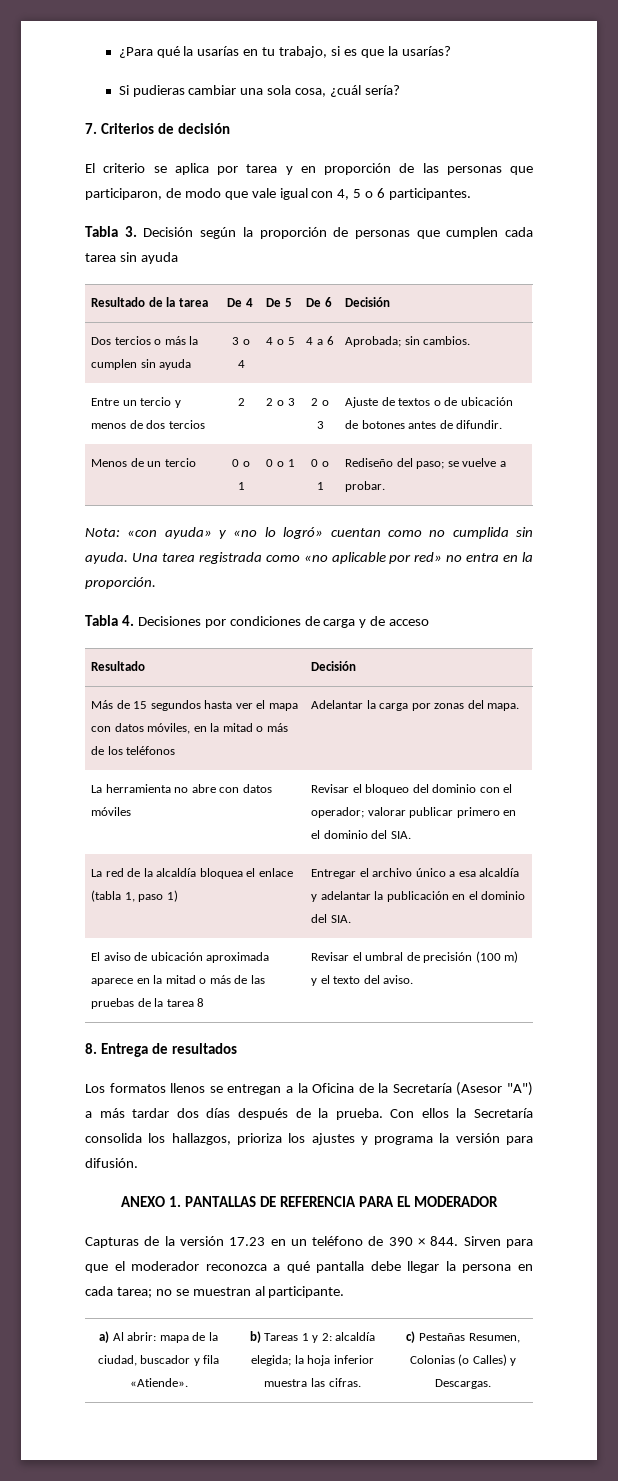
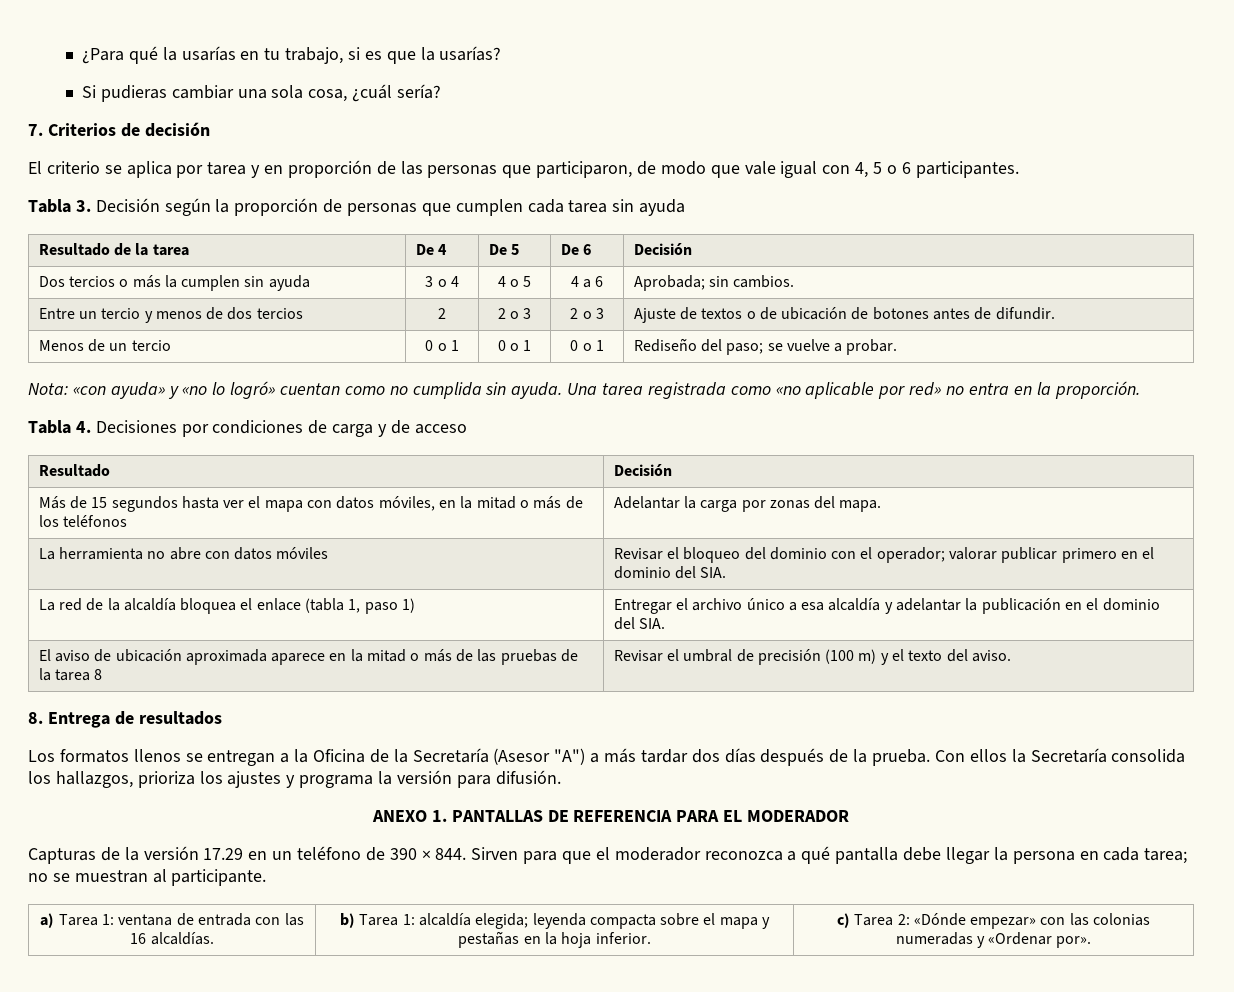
- Capturas de la versión 17.23 en un teléfono de 390 × 844. Sirven para que el moderador reconozca a qué pantalla debe llegar la persona en cada tarea; no se muestran al participante.
+ Capturas de la versión 17.29 en un teléfono de 390 × 844. Sirven para que el moderador reconozca a qué pantalla debe llegar la persona en cada tarea; no se muestran al participante.
- a) Al abrir: mapa de la ciudad, buscador y fila «Atiende». | b) Tareas 1 y 2: alcaldía elegida; la hoja inferior muestra las cifras. | c) Pestañas Resumen, Colonias (o Calles) y Descargas.
+ a) Tarea 1: ventana de entrada con las 16 alcaldías. | b) Tarea 1: alcaldía elegida; leyenda compacta sobre el mapa y pestañas en la hoja inferior. | c) Tarea 2: «Dónde empezar» con las colonias numeradas y «Ordenar por».

